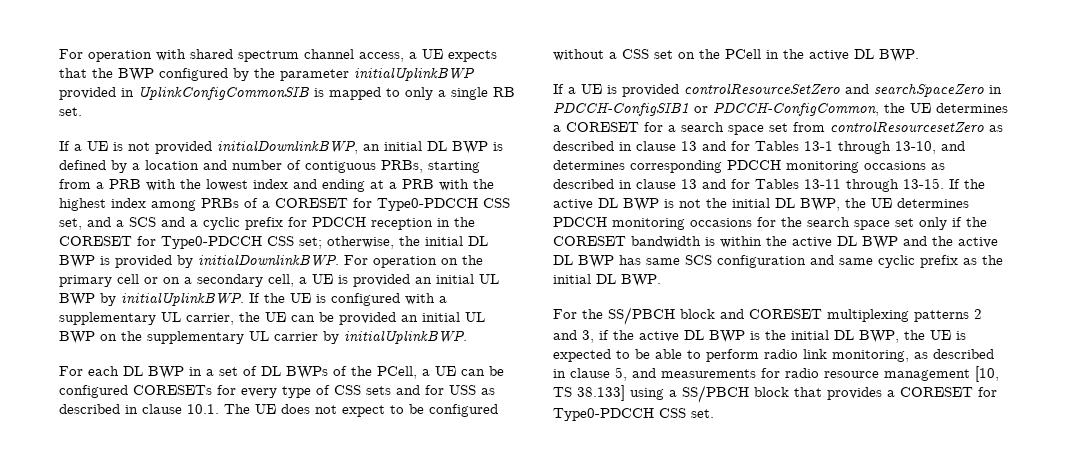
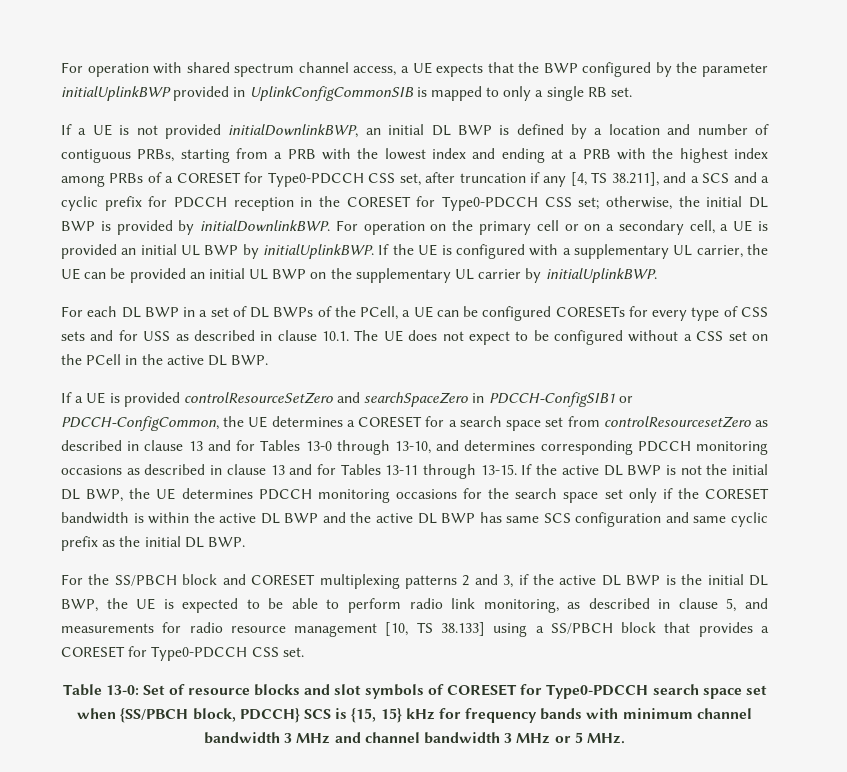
- If a UE is not provided initialDownlinkBWP, an initial DL BWP is defined by a location and number of contiguous PRBs, starting from a PRB with the lowest index and ending at a PRB with the highest index among PRBs of a CORESET for Type0-PDCCH CSS set, and a SCS and a cyclic prefix for PDCCH reception in the CORESET for Type0-PDCCH CSS set;
+ If a UE is not provided initialDownlinkBWP, an initial DL BWP is defined by a location and number of contiguous PRBs, starting from a PRB with the lowest index and ending at a PRB with the highest index among PRBs of a CORESET for Type0-PDCCH CSS set, after truncation if any [4, TS 38.211], and a SCS and a cyclic prefix for PDCCH reception in the CORESET for Type0-PDCCH CSS set;
- If a UE is provided controlResourceSetZero and searchSpaceZero in PDCCH-ConfigSIB1 or PDCCH-ConfigCommon, the UE determines a CORESET for a search space set from controlResourcesetZero as described in clause 13 and for Tables 13-1 through 13-10, and determines corresponding PDCCH monitoring occasions as described in clause 13 and for Tables 13-11 through 13-15.
+ If a UE is provided controlResourceSetZero and searchSpaceZero in PDCCH-ConfigSIB1 or PDCCH-ConfigCommon, the UE determines a CORESET for a search space set from controlResourcesetZero as described in clause 13 and for Tables 13-0 through 13-10, and determines corresponding PDCCH monitoring occasions as described in clause 13 and for Tables 13-11 through 13-15.
+ Table 13-0: Set of resource blocks and slot symbols of CORESET for Type0-PDCCH search space set when {SS/PBCH block, PDCCH} SCS is {15, 15} kHz for frequency bands with minimum channel bandwidth 3 MHz and channel bandwidth 3 MHz or 5 MHz.

